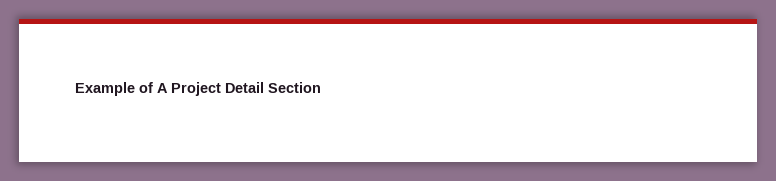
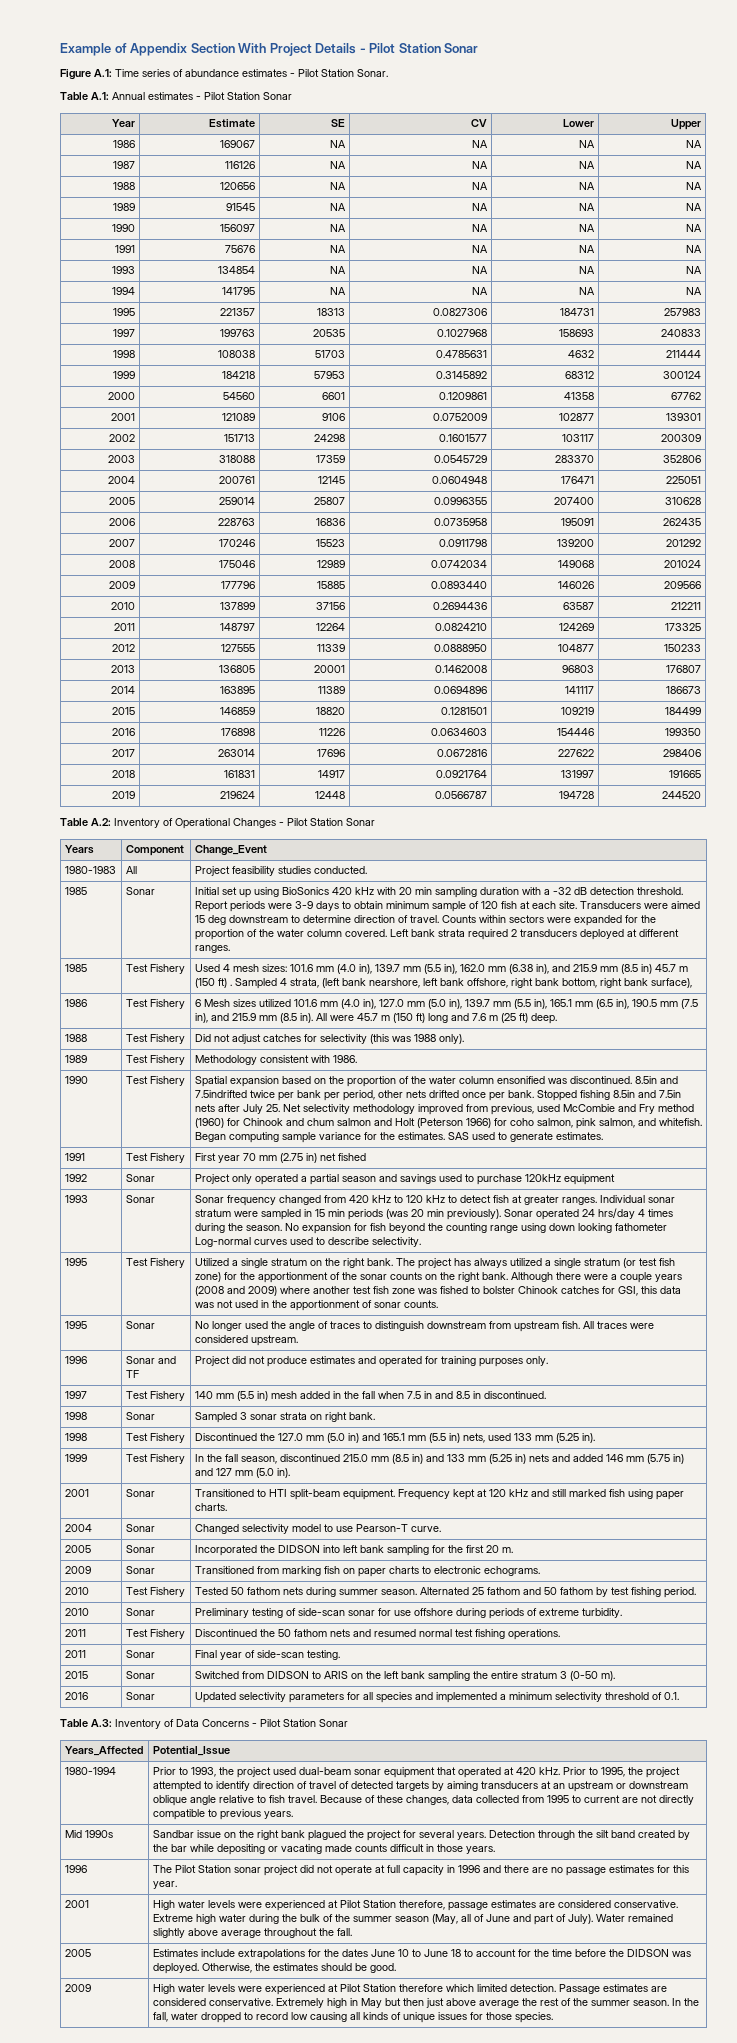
- Example of A Project Detail Section
+ Example of Appendix Section With Project Details - Pilot Station Sonar
+ Figure A.1: Time series of abundance estimates - Pilot Station Sonar.
+ Table A.1: Annual estimates - Pilot Station Sonar
+ Year | Estimate | SE | CV | Lower | Upper
+ 1986 | 169067 | NA | NA | NA | NA
+ 1987 | 116126 | NA | NA | NA | NA
+ 1988 | 120656 | NA | NA | NA | NA
+ 1989 | 91545 | NA | NA | NA | NA
+ 1990 | 156097 | NA | NA | NA | NA
+ 1991 | 75676 | NA | NA | NA | NA
+ 1993 | 134854 | NA | NA | NA | NA
+ 1994 | 141795 | NA | NA | NA | NA
+ 1995 | 221357 | 18313 | 0.0827306 | 184731 | 257983
+ 1997 | 199763 | 20535 | 0.1027968 | 158693 | 240833
+ 1998 | 108038 | 51703 | 0.4785631 | 4632 | 211444
+ 1999 | 184218 | 57953 | 0.3145892 | 68312 | 300124
+ 2000 | 54560 | 6601 | 0.1209861 | 41358 | 67762
+ 2001 | 121089 | 9106 | 0.0752009 | 102877 | 139301
+ 2002 | 151713 | 24298 | 0.1601577 | 103117 | 200309
+ 2003 | 318088 | 17359 | 0.0545729 | 283370 | 352806
+ 2004 | 200761 | 12145 | 0.0604948 | 176471 | 225051
+ 2005 | 259014 | 25807 | 0.0996355 | 207400 | 310628
+ 2006 | 228763 | 16836 | 0.0735958 | 195091 | 262435
+ 2007 | 170246 | 15523 | 0.0911798 | 139200 | 201292
+ 2008 | 175046 | 12989 | 0.0742034 | 149068 | 201024
+ 2009 | 177796 | 15885 | 0.0893440 | 146026 | 209566
+ 2010 | 137899 | 37156 | 0.2694436 | 63587 | 212211
+ 2011 | 148797 | 12264 | 0.0824210 | 124269 | 173325
+ 2012 | 127555 | 11339 | 0.0888950 | 104877 | 150233
+ 2013 | 136805 | 20001 | 0.1462008 | 96803 | 176807
+ 2014 | 163895 | 11389 | 0.0694896 | 141117 | 186673
+ 2015 | 146859 | 18820 | 0.1281501 | 109219 | 184499
+ 2016 | 176898 | 11226 | 0.0634603 | 154446 | 199350
+ 2017 | 263014 | 17696 | 0.0672816 | 227622 | 298406
+ 2018 | 161831 | 14917 | 0.0921764 | 131997 | 191665
+ 2019 | 219624 | 12448 | 0.0566787 | 194728 | 244520
+ Table A.2: Inventory of Operational Changes - Pilot Station Sonar
+ Years | Component | Change_Event
+ 1980-1983 | All | Project feasibility studies conducted.
+ 1985 | Sonar | Initial set up using BioSonics 420 kHz with 20 min sampling duration with a -32 dB detection threshold. Report periods were 3-9 days to obtain minimum sample of 120 fish at each site. Transducers were aimed 15 deg downstream to determine direction of travel. Counts within sectors were expanded for the proportion of the water column covered. Left bank strata required 2 transducers deployed at different ranges.
+ 1985 | Test Fishery | Used 4 mesh sizes: 101.6 mm (4.0 in), 139.7 mm (5.5 in), 162.0 mm (6.38 in), and 215.9 mm (8.5 in) 45.7 m (150 ft) . Sampled 4 strata, (left bank nearshore, left bank offshore, right bank bottom, right bank surface),
+ 1986 | Test Fishery | 6 Mesh sizes utilized 101.6 mm (4.0 in), 127.0 mm (5.0 in), 139.7 mm (5.5 in), 165.1 mm (6.5 in), 190.5 mm (7.5 in), and 215.9 mm (8.5 in). All were 45.7 m (150 ft) long and 7.6 m (25 ft) deep.
+ 1988 | Test Fishery | Did not adjust catches for selectivity (this was 1988 only).
+ 1989 | Test Fishery | Methodology consistent with 1986.
+ 1990 | Test Fishery | Spatial expansion based on the proportion of the water column ensonified was discontinued. 8.5in and 7.5indrifted twice per bank per period, other nets drifted once per bank. Stopped fishing 8.5in and 7.5in nets after July 25. Net selectivity methodology improved from previous, used McCombie and Fry method (1960) for Chinook and chum salmon and Holt (Peterson 1966) for coho salmon, pink salmon, and whitefish. Began computing sample variance for the estimates. SAS used to generate estimates.
+ 1991 | Test Fishery | First year 70 mm (2.75 in) net fished
+ 1992 | Sonar | Project only operated a partial season and savings used to purchase 120kHz equipment
+ 1993 | Sonar | Sonar frequency changed from 420 kHz to 120 kHz to detect fish at greater ranges. Individual sonar stratum were sampled in 15 min periods (was 20 min previously). Sonar operated 24 hrs/day 4 times during the season. No expansion for fish beyond the counting range using down looking fathometer Log-normal curves used to describe selectivity.
+ 1995 | Test Fishery | Utilized a single stratum on the right bank. The project has always utilized a single stratum (or test fish zone) for the apportionment of the sonar counts on the right bank. Although there were a couple years (2008 and 2009) where another test fish zone was fished to bolster Chinook catches for GSI, this data was not used in the apportionment of sonar counts.
+ 1995 | Sonar | No longer used the angle of traces to distinguish downstream from upstream fish. All traces were considered upstream.
+ 1996 | Sonar and TF | Project did not produce estimates and operated for training purposes only.
+ 1997 | Test Fishery | 140 mm (5.5 in) mesh added in the fall when 7.5 in and 8.5 in discontinued.
+ 1998 | Sonar | Sampled 3 sonar strata on right bank.
+ 1998 | Test Fishery | Discontinued the 127.0 mm (5.0 in) and 165.1 mm (5.5 in) nets, used 133 mm (5.25 in).
+ 1999 | Test Fishery | In the fall season, discontinued 215.0 mm (8.5 in) and 133 mm (5.25 in) nets and added 146 mm (5.75 in) and 127 mm (5.0 in).
+ 2001 | Sonar | Transitioned to HTI split-beam equipment. Frequency kept at 120 kHz and still marked fish using paper charts.
+ 2004 | Sonar | Changed selectivity model to use Pearson-T curve.
+ 2005 | Sonar | Incorporated the DIDSON into left bank sampling for the first 20 m.
+ 2009 | Sonar | Transitioned from marking fish on paper charts to electronic echograms.
+ 2010 | Test Fishery | Tested 50 fathom nets during summer season. Alternated 25 fathom and 50 fathom by test fishing period.
+ 2010 | Sonar | Preliminary testing of side-scan sonar for use offshore during periods of extreme turbidity.
+ 2011 | Test Fishery | Discontinued the 50 fathom nets and resumed normal test fishing operations.
+ 2011 | Sonar | Final year of side-scan testing.
+ 2015 | Sonar | Switched from DIDSON to ARIS on the left bank sampling the entire stratum 3 (0-50 m).
+ 2016 | Sonar | Updated selectivity parameters for all species and implemented a minimum selectivity threshold of 0.1.
+ Table A.3: Inventory of Data Concerns - Pilot Station Sonar
+ Years_Affected | Potential_Issue
+ 1980-1994 | Prior to 1993, the project used dual-beam sonar equipment that operated at 420 kHz. Prior to 1995, the project attempted to identify direction of travel of detected targets by aiming transducers at an upstream or downstream oblique angle relative to fish travel. Because of these changes, data collected from 1995 to current are not directly compatible to previous years.
+ Mid 1990s | Sandbar issue on the right bank plagued the project for several years. Detection through the silt band created by the bar while depositing or vacating made counts difficult in those years.
+ 1996 | The Pilot Station sonar project did not operate at full capacity in 1996 and there are no passage estimates for this year.
+ 2001 | High water levels were experienced at Pilot Station therefore, passage estimates are considered conservative. Extreme high water during the bulk of the summer season (May, all of June and part of July). Water remained slightly above average throughout the fall.
+ 2005 | Estimates include extrapolations for the dates June 10 to June 18 to account for the time before the DIDSON was deployed. Otherwise, the estimates should be good.
+ 2009 | High water levels were experienced at Pilot Station therefore which limited detection. Passage estimates are considered conservative. Extremely high in May but then just above average the rest of the summer season. In the fall, water dropped to record low causing all kinds of unique issues for those species.

